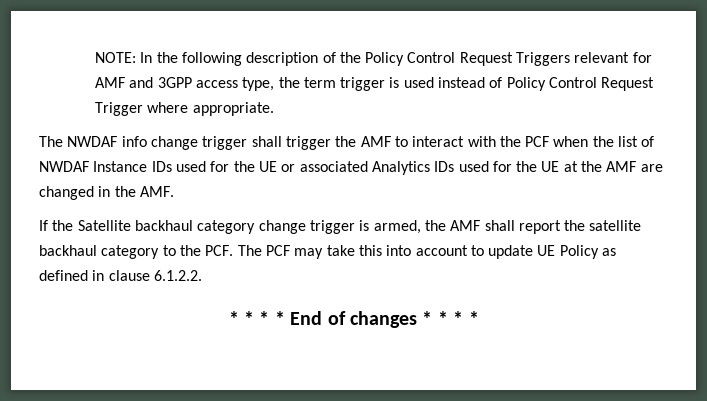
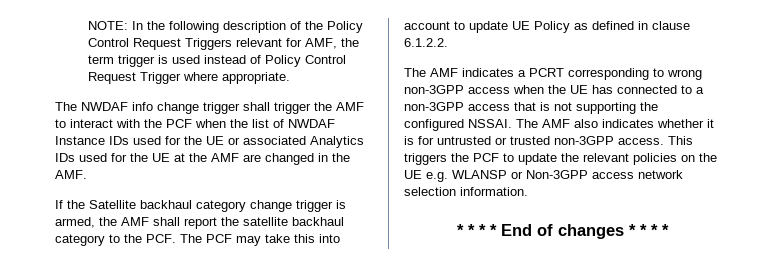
- NOTE: In the following description of the Policy Control Request Triggers relevant for AMF and 3GPP access type, the term trigger is used instead of Policy Control Request Trigger where appropriate.
+ NOTE: In the following description of the Policy Control Request Triggers relevant for AMF, the term trigger is used instead of Policy Control Request Trigger where appropriate.
+ The AMF indicates a PCRT corresponding to wrong non-3GPP access when the UE has connected to a non-3GPP access that is not supporting the configured NSSAI. The AMF also indicates whether it is for untrusted or trusted non-3GPP access. This triggers the PCF to update the relevant policies on the UE e.g. WLANSP or Non-3GPP access network selection information.

